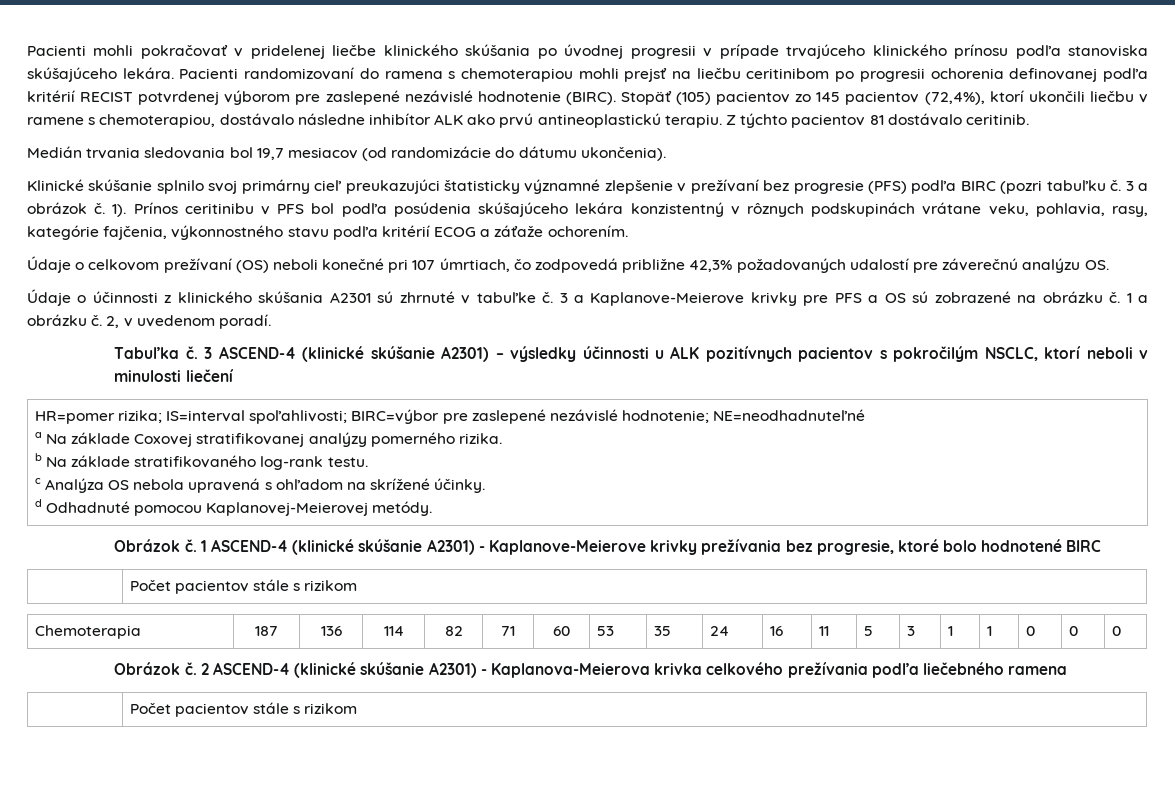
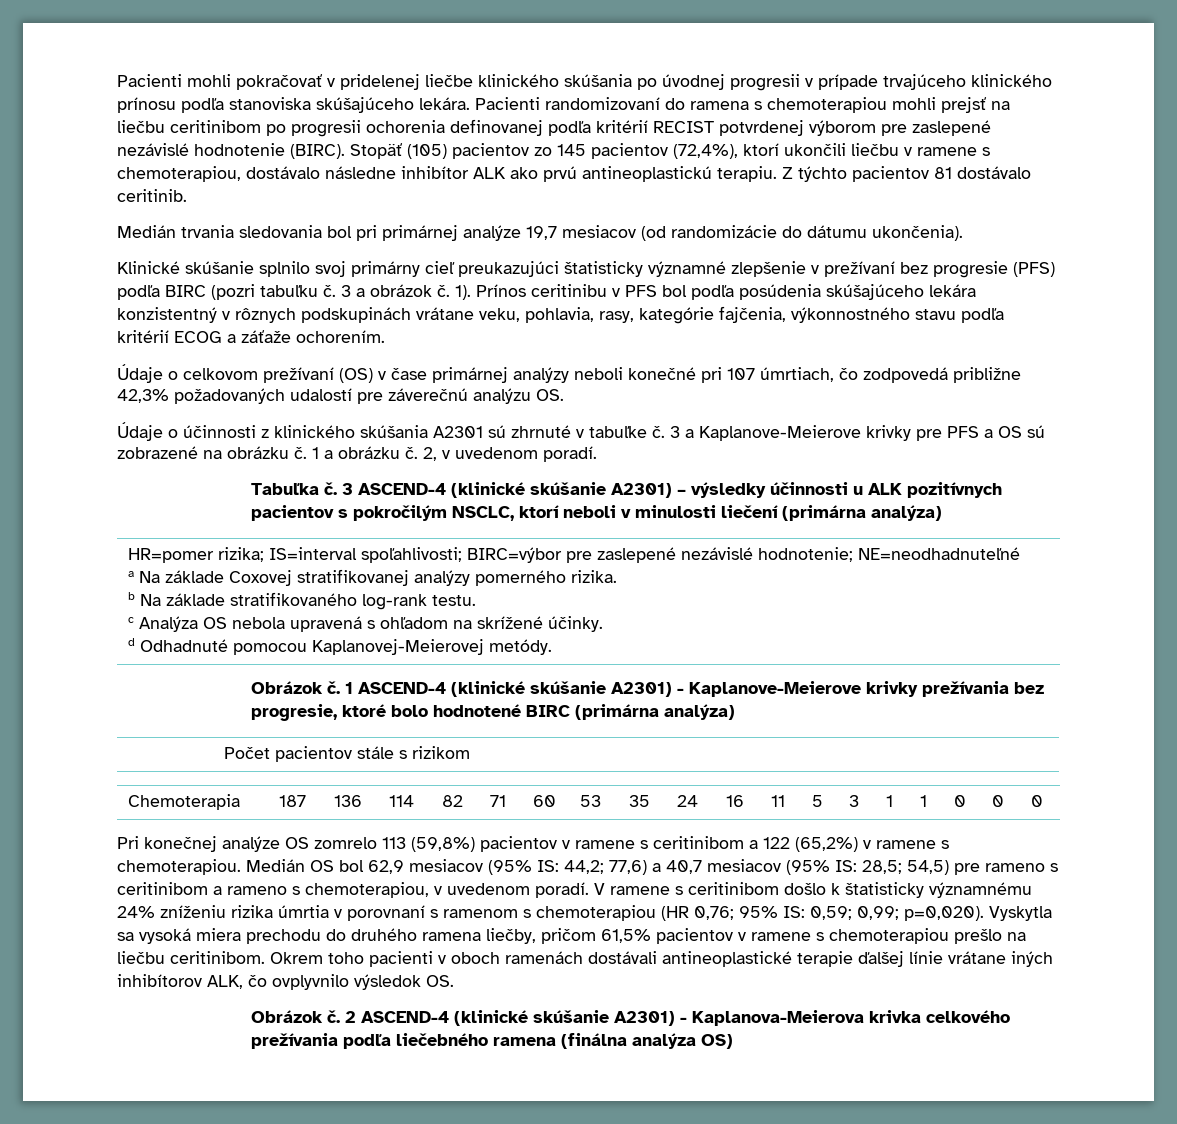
- Medián trvania sledovania bol 19,7 mesiacov (od randomizácie do dátumu ukončenia).
+ Medián trvania sledovania bol pri primárnej analýze 19,7 mesiacov (od randomizácie do dátumu ukončenia).
- Údaje o celkovom prežívaní (OS) neboli konečné pri 107 úmrtiach, čo zodpovedá približne 42,3% požadovaných udalostí pre záverečnú analýzu OS.
+ Údaje o celkovom prežívaní (OS) v čase primárnej analýzy neboli konečné pri 107 úmrtiach, čo zodpovedá približne 42,3% požadovaných udalostí pre záverečnú analýzu OS.
- 3 ASCEND-4 (klinické skúšanie A2301) – výsledky účinnosti u ALK pozitívnych pacientov s pokročilým NSCLC, ktorí neboli v minulosti liečení
+ 3 ASCEND-4 (klinické skúšanie A2301) – výsledky účinnosti u ALK pozitívnych pacientov s pokročilým NSCLC, ktorí neboli v minulosti liečení (primárna analýza)
- 1 ASCEND-4 (klinické skúšanie A2301) - Kaplanove-Meierove krivky prežívania bez progresie, ktoré bolo hodnotené BIRC
+ 1 ASCEND-4 (klinické skúšanie A2301) - Kaplanove-Meierove krivky prežívania bez progresie, ktoré bolo hodnotené BIRC (primárna analýza)
+ Pri konečnej analýze OS zomrelo 113 (59,8%) pacientov v ramene s ceritinibom a 122 (65,2%) v ramene s chemoterapiou. Medián OS bol 62,9 mesiacov (95% IS: 44,2; 77,6) a 40,7 mesiacov (95% IS: 28,5; 54,5) pre rameno s ceritinibom a rameno s chemoterapiou, v uvedenom poradí. V ramene s ceritinibom došlo k štatisticky významnému 24% zníženiu rizika úmrtia v porovnaní s ramenom s chemoterapiou (HR 0,76; 95% IS: 0,59; 0,99; p=0,020). Vyskytla sa vysoká miera prechodu do druhého ramena liečby, pričom 61,5% pacientov v ramene s chemoterapiou prešlo na liečbu ceritinibom. Okrem toho pacienti v oboch ramenách dostávali antineoplastické terapie ďalšej línie vrátane iných inhibítorov ALK, čo ovplyvnilo výsledok OS.
- 2 ASCEND-4 (klinické skúšanie A2301) - Kaplanova-Meierova krivka celkového prežívania podľa liečebného ramena
- | Počet pacientov stále s rizikom
+ 2 ASCEND-4 (klinické skúšanie A2301) - Kaplanova-Meierova krivka celkového prežívania podľa liečebného ramena (finálna analýza OS)

